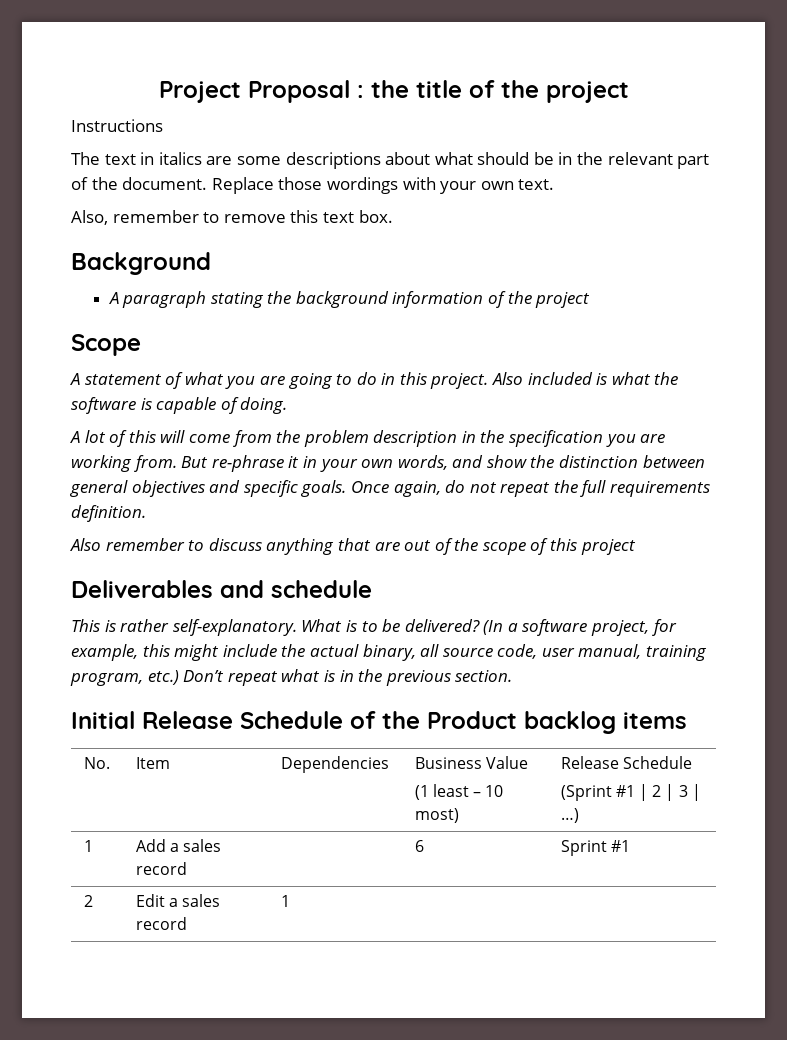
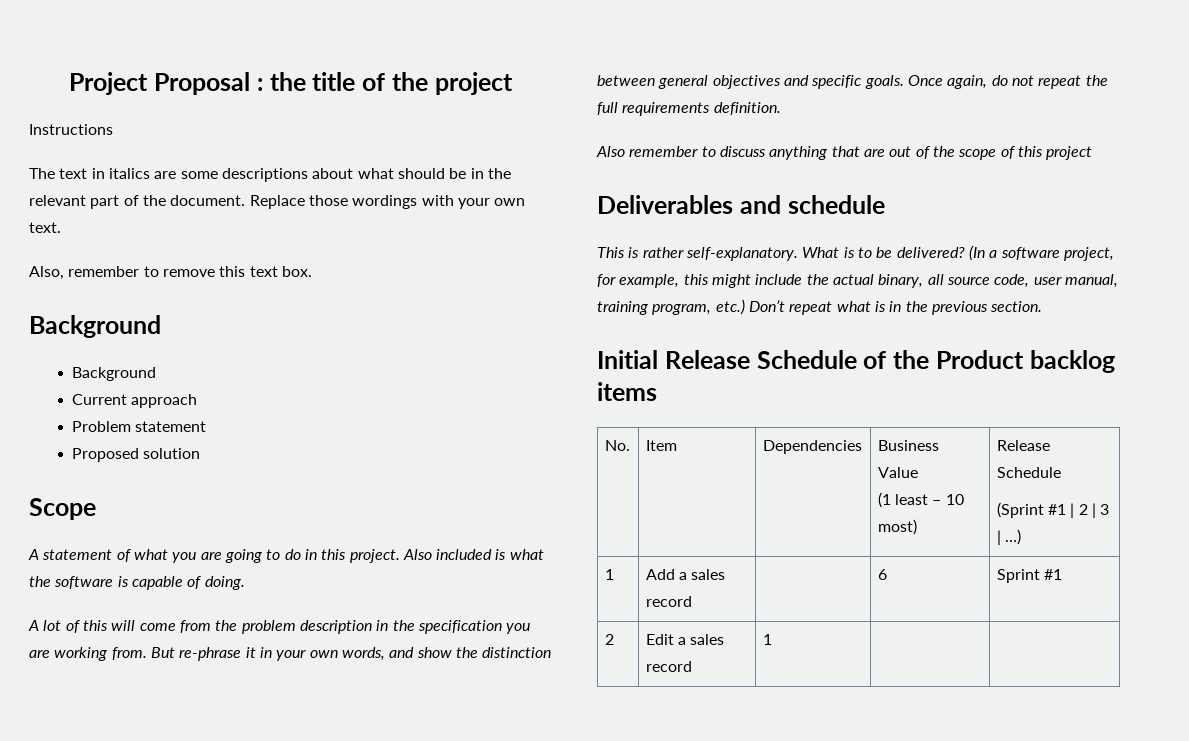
  Also, remember to remove this text box.
  Background
- A paragraph stating the background information of the project
+ Background
+ Current approach
+ Problem statement
+ Proposed solution

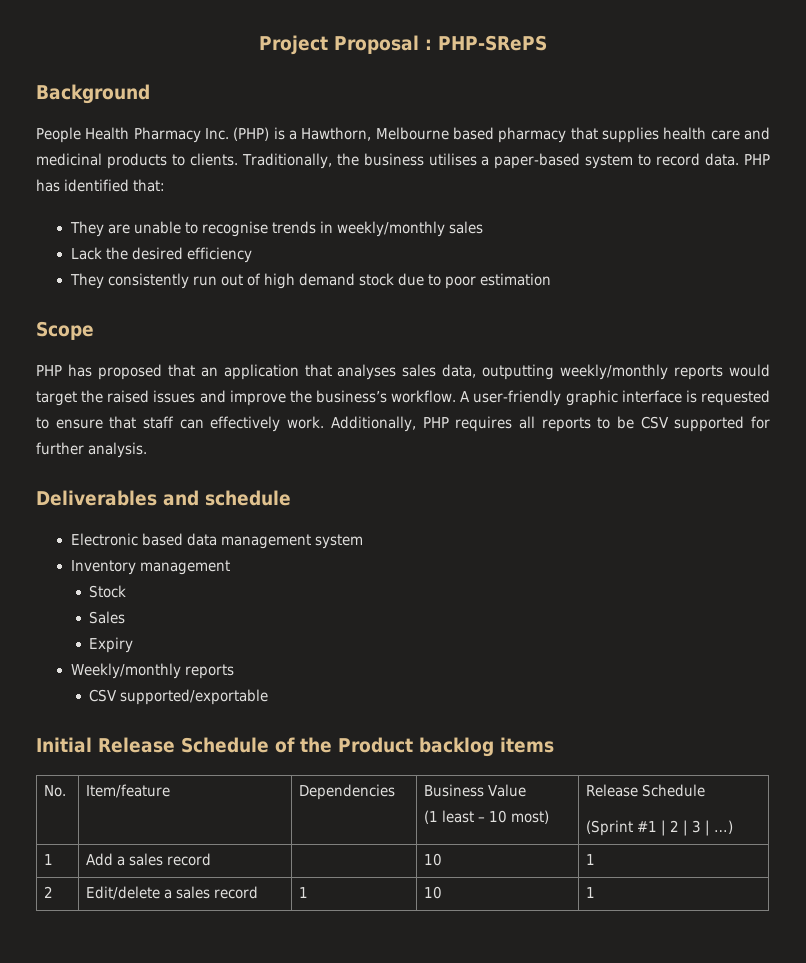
- Project Proposal : the title of the project
- Instructions
- The text in italics are some descriptions about what should be in the relevant part of the document. Replace those wordings with your own text.
- Also, remember to remove this text box.
+ Project Proposal : PHP-SRePS
  Background
- Background
- Current approach
- Problem statement
- Proposed solution
+ People Health Pharmacy Inc. (PHP) is a Hawthorn, Melbourne based pharmacy that supplies health care and medicinal products to clients. Traditionally, the business utilises a paper-based system to record data. PHP has identified that:
+ They are unable to recognise trends in weekly/monthly sales
+ Lack the desired efficiency
+ They consistently run out of high demand stock due to poor estimation
  Scope
- A statement of what you are going to do in this project. Also included is what the software is capable of doing.
- A lot of this will come from the problem description in the specification you are working from. But re-phrase it in your own words, and show the distinction between general objectives and specific goals. Once again, do not repeat the full requirements definition.
- Also remember to discuss anything that are out of the scope of this project
+ PHP has proposed that an application that analyses sales data, outputting weekly/monthly reports would target the raised issues and improve the business’s workflow. A user-friendly graphic interface is requested to ensure that staff can effectively work. Additionally, PHP requires all reports to be CSV supported for further analysis.
  Deliverables and schedule
- This is rather self-explanatory. What is to be delivered? (In a software project, for example, this might include the actual binary, all source code, user manual, training program, etc.) Don’t repeat what is in the previous section.
+ Electronic based data management system
+ Inventory management
+ Stock
+ Sales
+ Expiry
+ Weekly/monthly reports
+ CSV supported/exportable
- No. | Item | Dependencies | Business Value
+ No. | Item/feature | Dependencies | Business Value
- 1 | Add a sales record | | 6 | Sprint #1
- 2 | Edit a sales record | 1 | |
+ 1 | Add a sales record | | 10 | 1
+ 2 | Edit/delete a sales record | 1 | 10 | 1

